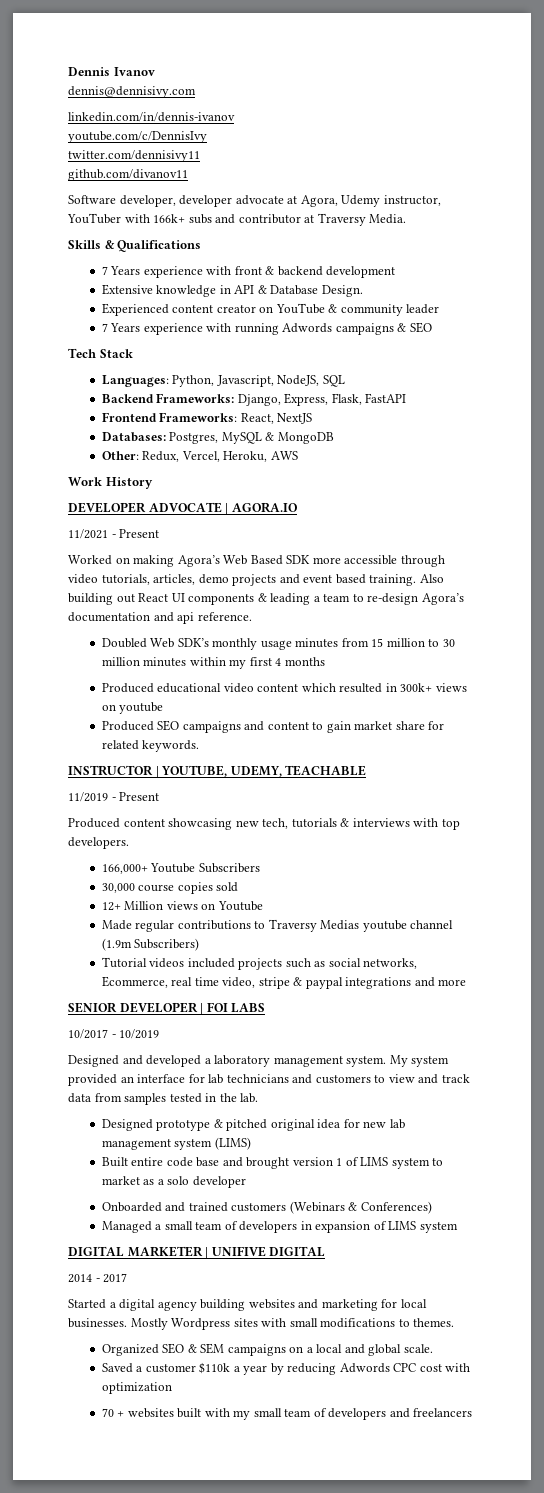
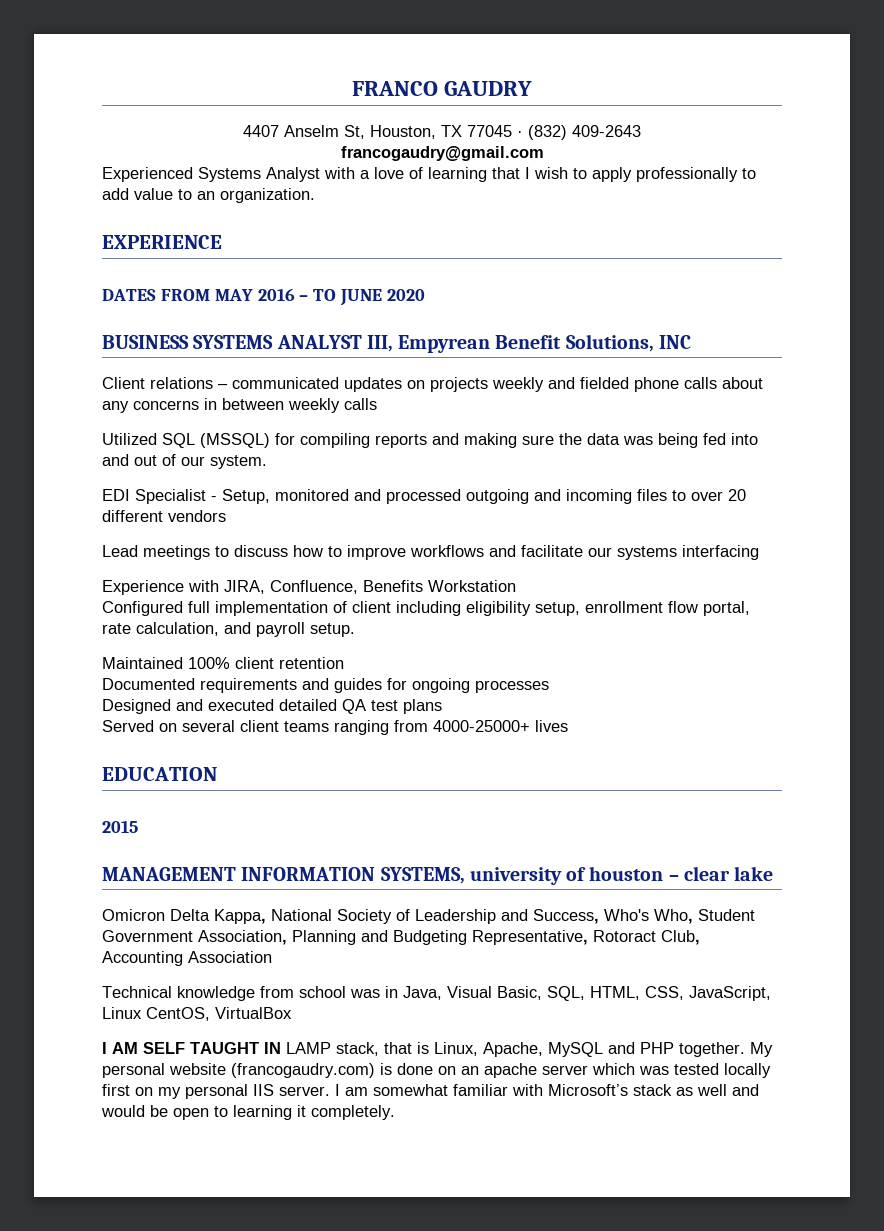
- Dennis Ivanov
- dennis@dennisivy.com
- linkedin.com/in/dennis-ivanov
- youtube.com/c/DennisIvy
- twitter.com/dennisivy11
- github.com/divanov11
- Software developer, developer advocate at Agora, Udemy instructor, YouTuber with 166k+ subs and contributor at Traversy Media.
- Skills & Qualifications
- 7 Years experience with front & backend development
- Extensive knowledge in API & Database Design.
- Experienced content creator on YouTube & community leader
- 7 Years experience with running Adwords campaigns & SEO
- Tech Stack
- Languages: Python, Javascript, NodeJS, SQL
- Backend Frameworks: Django, Express, Flask, FastAPI
- Frontend Frameworks: React, NextJS
- Databases: Postgres, MySQL & MongoDB
- Other: Redux, Vercel, Heroku, AWS
- Work History
- DEVELOPER ADVOCATE | AGORA.IO
- 11/2021 - Present
- Worked on making Agora’s Web Based SDK more accessible through video tutorials, articles, demo projects and event based training. Also building out React UI components & leading a team to re-design Agora’s documentation and api reference.
- Doubled Web SDK’s monthly usage minutes from 15 million to 30 million minutes within my first 4 months
- Produced educational video content which resulted in 300k+ views on youtube
- Produced SEO campaigns and content to gain market share for related keywords.
- INSTRUCTOR | YOUTUBE, UDEMY, TEACHABLE
- 11/2019 - Present
- Produced content showcasing new tech, tutorials & interviews with top developers.
- 166,000+ Youtube Subscribers
- 30,000 course copies sold
- 12+ Million views on Youtube
- Made regular contributions to Traversy Medias youtube channel (1.9m Subscribers)
- Tutorial videos included projects such as social networks, Ecommerce, real time video, stripe & paypal integrations and more
- SENIOR DEVELOPER | FOI LABS
- 10/2017 - 10/2019
- Designed and developed a laboratory management system. My system provided an interface for lab technicians and customers to view and track data from samples tested in the lab.
- Designed prototype & pitched original idea for new lab management system (LIMS)
- Built entire code base and brought version 1 of LIMS system to market as a solo developer
- Onboarded and trained customers (Webinars & Conferences)
- Managed a small team of developers in expansion of LIMS system
- DIGITAL MARKETER | UNIFIVE DIGITAL
- 2014 - 2017
- Started a digital agency building websites and marketing for local businesses. Mostly Wordpress sites with small modifications to themes.
- Organized SEO & SEM campaigns on a local and global scale.
- Saved a customer $110k a year by reducing Adwords CPC cost with optimization
- 70 + websites built with my small team of developers and freelancers
+ FRANCO GAUDRY
+ 4407 Anselm St, Houston, TX 77045 · (832) 409-2643
+ francogaudry@gmail.com
+ Experienced Systems Analyst with a love of learning that I wish to apply professionally to add value to an organization.
+ EXPERIENCE
+ DATES FROM MAY 2016 – TO JUNE 2020
+ BUSINESS SYSTEMS ANALYST III, Empyrean Benefit Solutions, INC
+ Client relations – communicated updates on projects weekly and fielded phone calls about any concerns in between weekly calls
+ Utilized SQL (MSSQL) for compiling reports and making sure the data was being fed into and out of our system.
+ EDI Specialist - Setup, monitored and processed outgoing and incoming files to over 20 different vendors
+ Lead meetings to discuss how to improve workflows and facilitate our systems interfacing
+ Experience with JIRA, Confluence, Benefits Workstation
+ Configured full implementation of client including eligibility setup, enrollment flow portal, rate calculation, and payroll setup.
+ Maintained 100% client retention
+ Documented requirements and guides for ongoing processes
+ Designed and executed detailed QA test plans
+ Served on several client teams ranging from 4000-25000+ lives
+ EDUCATION
+ 2015
+ MANAGEMENT INFORMATION SYSTEMS, university of houston – clear lake
+ Omicron Delta Kappa, National Society of Leadership and Success, Who's Who, Student Government Association, Planning and Budgeting Representative, Rotoract Club, Accounting Association
+ Technical knowledge from school was in Java, Visual Basic, SQL, HTML, CSS, JavaScript, Linux CentOS, VirtualBox
+ I AM SELF TAUGHT IN LAMP stack, that is Linux, Apache, MySQL and PHP together. My personal website (francogaudry.com) is done on an apache server which was tested locally first on my personal IIS server. I am somewhat familiar with Microsoft’s stack as well and would be open to learning it completely.

